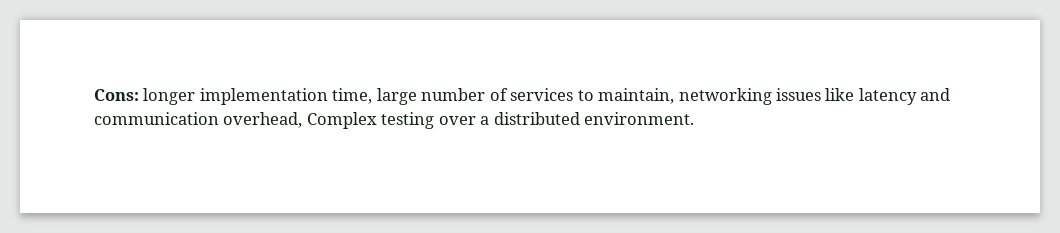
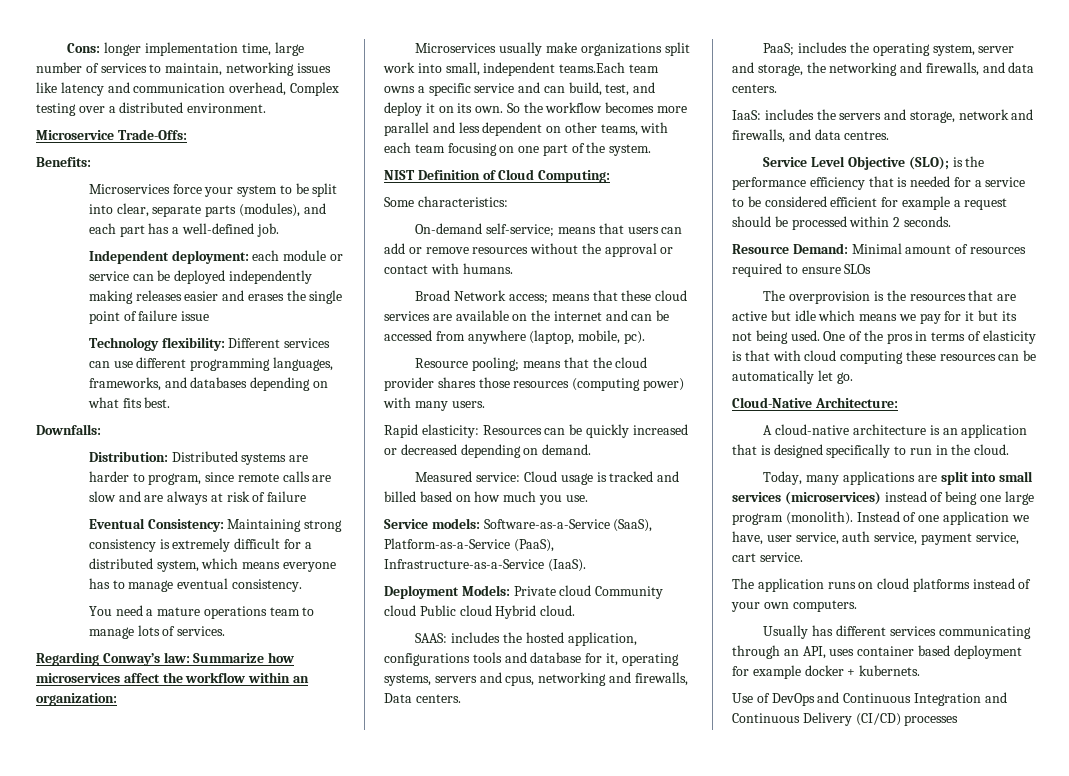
+ Microservice Trade-Offs:
+ Benefits:
+ Microservices force your system to be split into clear, separate parts (modules), and each part has a well-defined job.
+ Independent deployment: each module or service can be deployed independently making releases easier and erases the single point of failure issue
+ Technology flexibility: Different services can use different programming languages, frameworks, and databases depending on what fits best.
+ Downfalls:
+ Distribution: Distributed systems are harder to program, since remote calls are slow and are always at risk of failure
+ Eventual Consistency: Maintaining strong consistency is extremely difficult for a distributed system, which means everyone has to manage eventual consistency.
+ You need a mature operations team to manage lots of services.
+ Regarding Conway’s law: Summarize how microservices affect the workflow within an organization:
+ Microservices usually make organizations split work into small, independent teams.Each team owns a specific service and can build, test, and deploy it on its own. So the workflow becomes more parallel and less dependent on other teams, with each team focusing on one part of the system.
+ NIST Definition of Cloud Computing:
+ Some characteristics:
+ On-demand self-service; means that users can add or remove resources without the approval or contact with humans.
+ Broad Network access; means that these cloud services are available on the internet and can be accessed from anywhere (laptop, mobile, pc).
+ Resource pooling; means that the cloud provider shares those resources (computing power) with many users.
+ Rapid elasticity: Resources can be quickly increased or decreased depending on demand.
+ Measured service: Cloud usage is tracked and billed based on how much you use.
+ Service models: Software-as-a-Service (SaaS), Platform-as-a-Service (PaaS), Infrastructure-as-a-Service (IaaS).
+ Deployment Models: Private cloud Community cloud Public cloud Hybrid cloud.
+ SAAS: includes the hosted application, configurations tools and database for it, operating systems, servers and cpus, networking and firewalls, Data centers.
+ PaaS; includes the operating system, server and storage, the networking and firewalls, and data centers.
+ IaaS: includes the servers and storage, network and firewalls, and data centres.
+ Service Level Objective (SLO); is the performance efficiency that is needed for a service to be considered efficient for example a request should be processed within 2 seconds.
+ Resource Demand: Minimal amount of resources required to ensure SLOs
+ The overprovision is the resources that are active but idle which means we pay for it but its not being used. One of the pros in terms of elasticity is that with cloud computing these resources can be automatically let go.
+ Cloud-Native Architecture:
+ A cloud-native architecture is an application that is designed specifically to run in the cloud.
+ Today, many applications are split into small services (microservices) instead of being one large program (monolith). Instead of one application we have, user service, auth service, payment service, cart service.
+ The application runs on cloud platforms instead of your own computers.
+ Usually has different services communicating through an API, uses container based deployment for example docker + kubernets.
+ Use of DevOps and Continuous Integration and Continuous Delivery (CI/CD) processes

